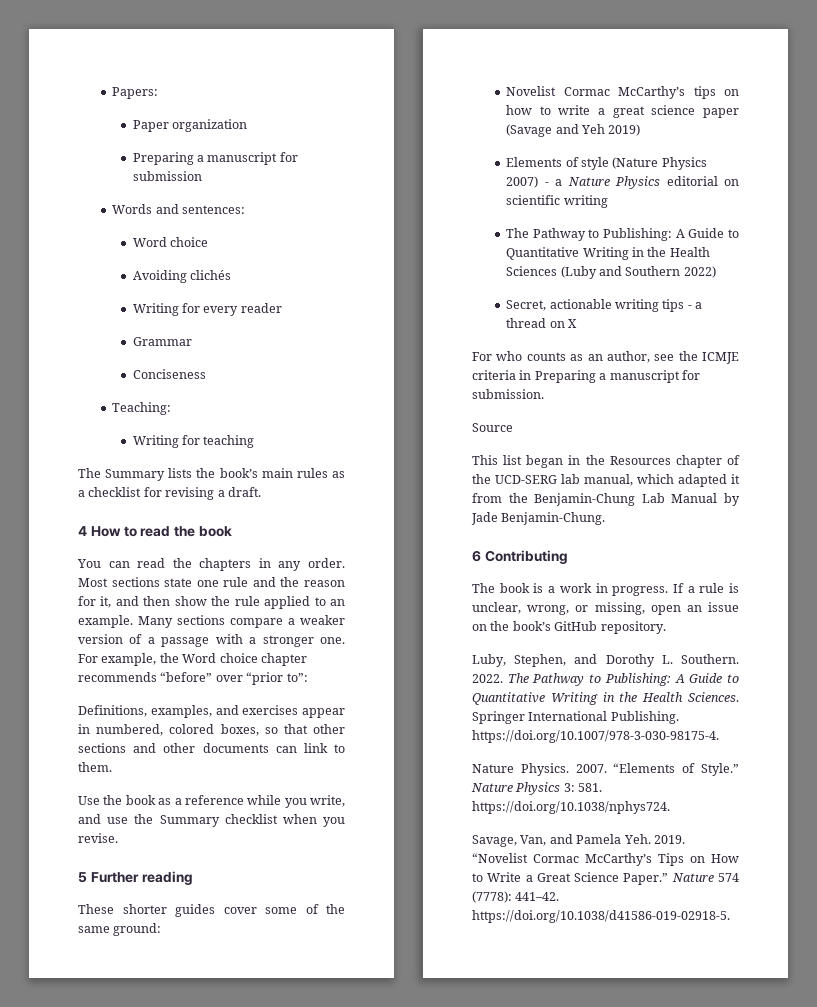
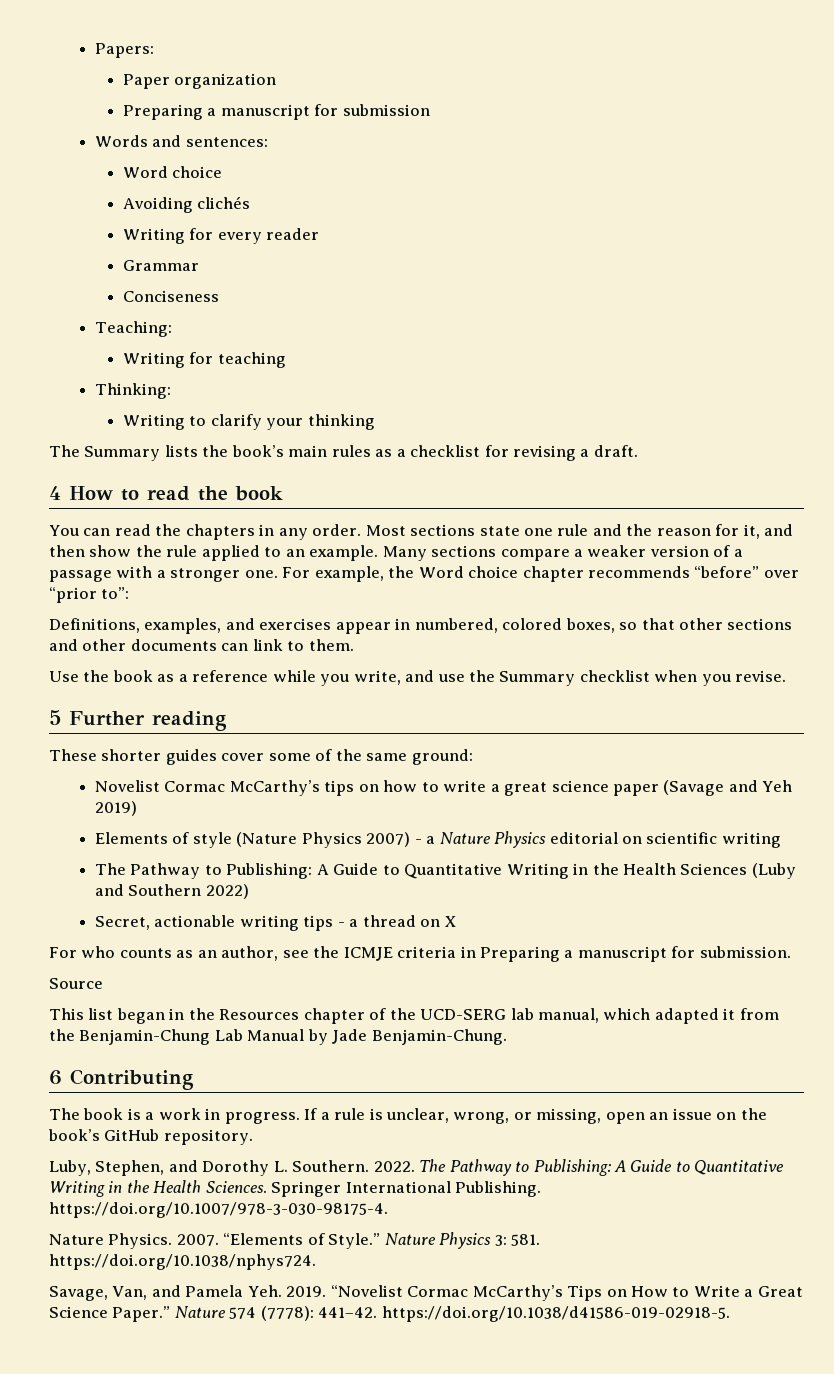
+ Thinking:
+ Writing to clarify your thinking

